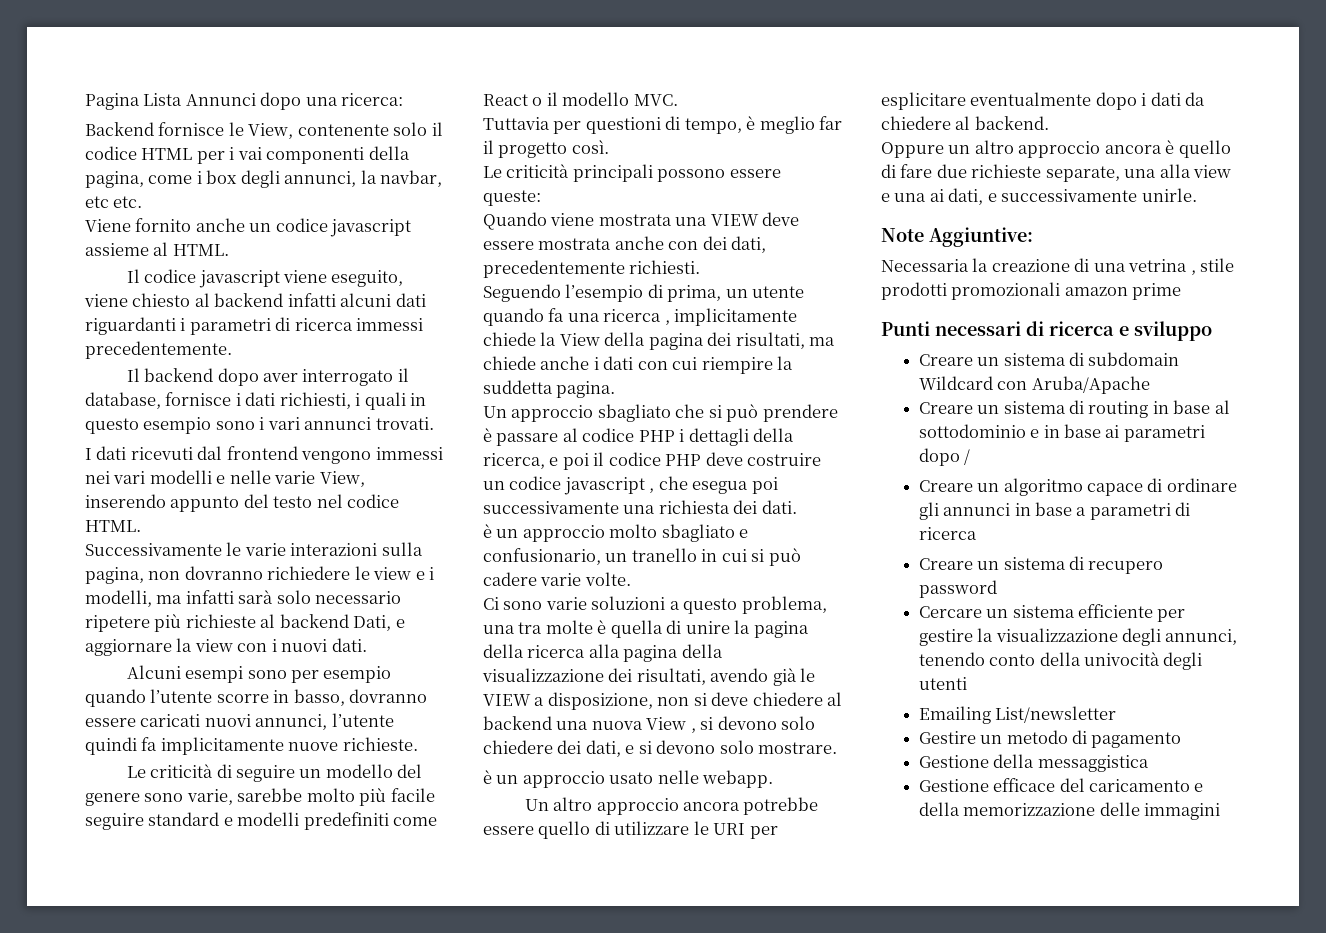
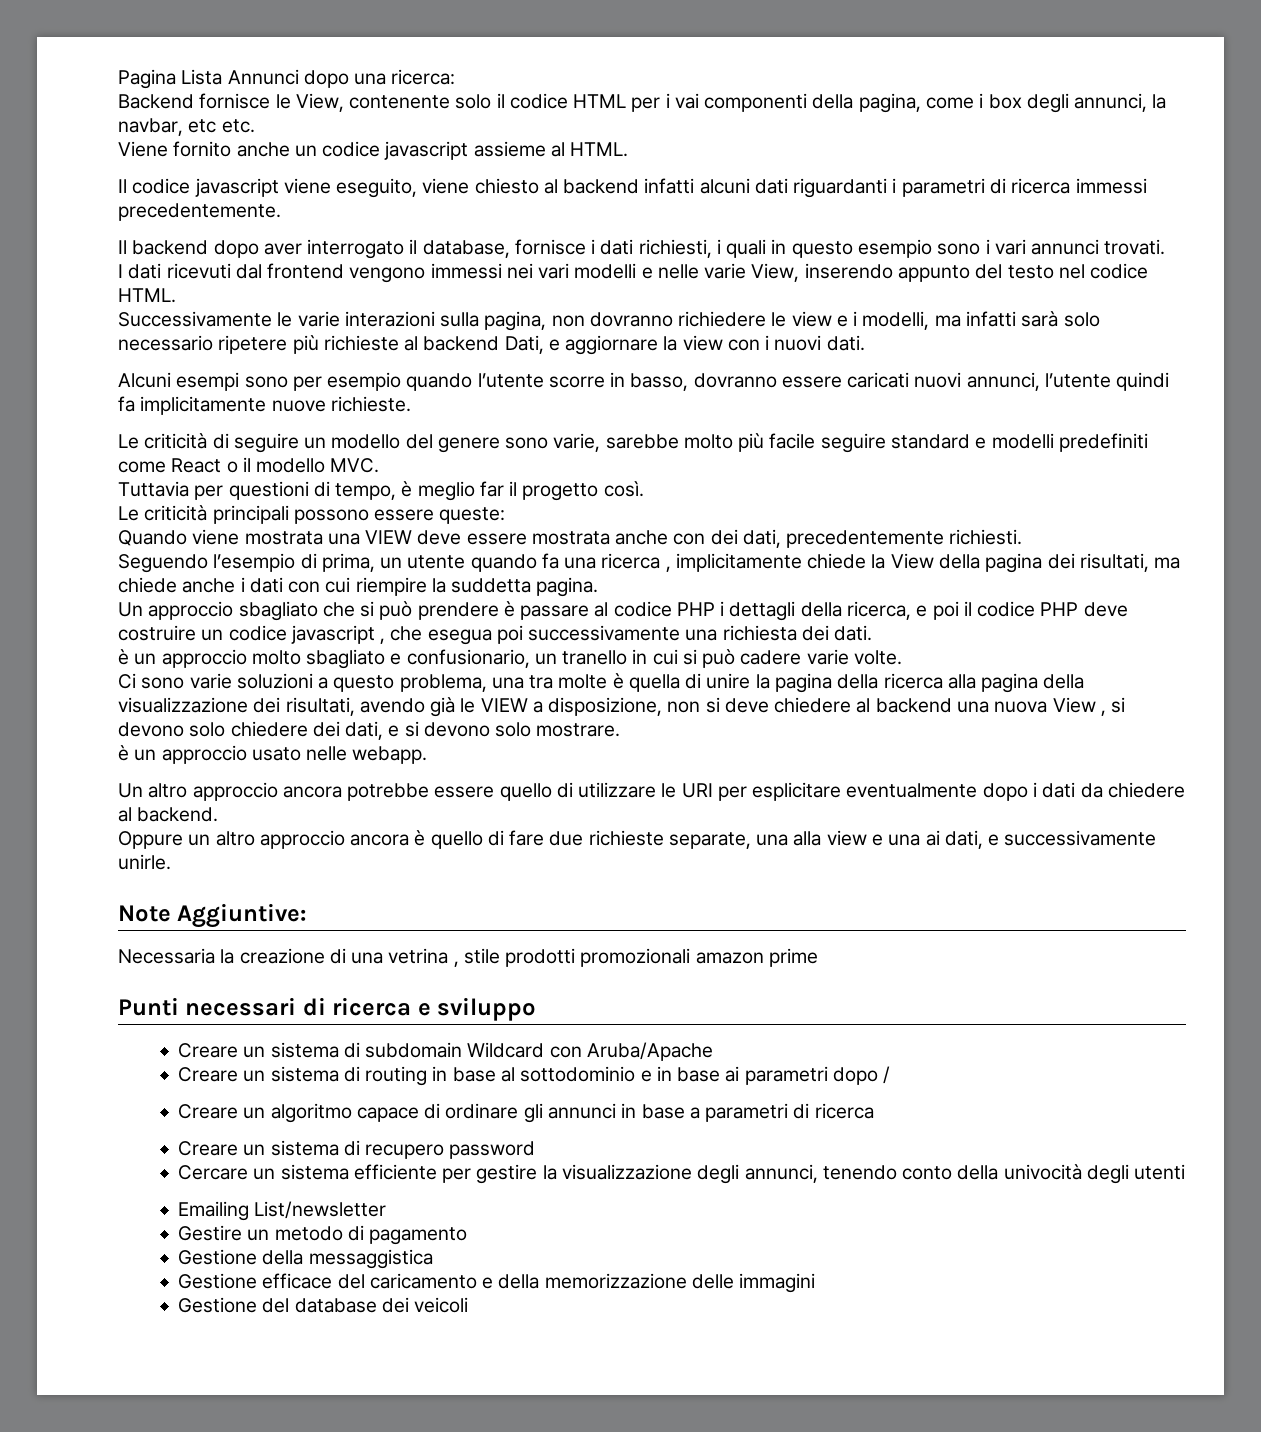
+ Gestione del database dei veicoli

